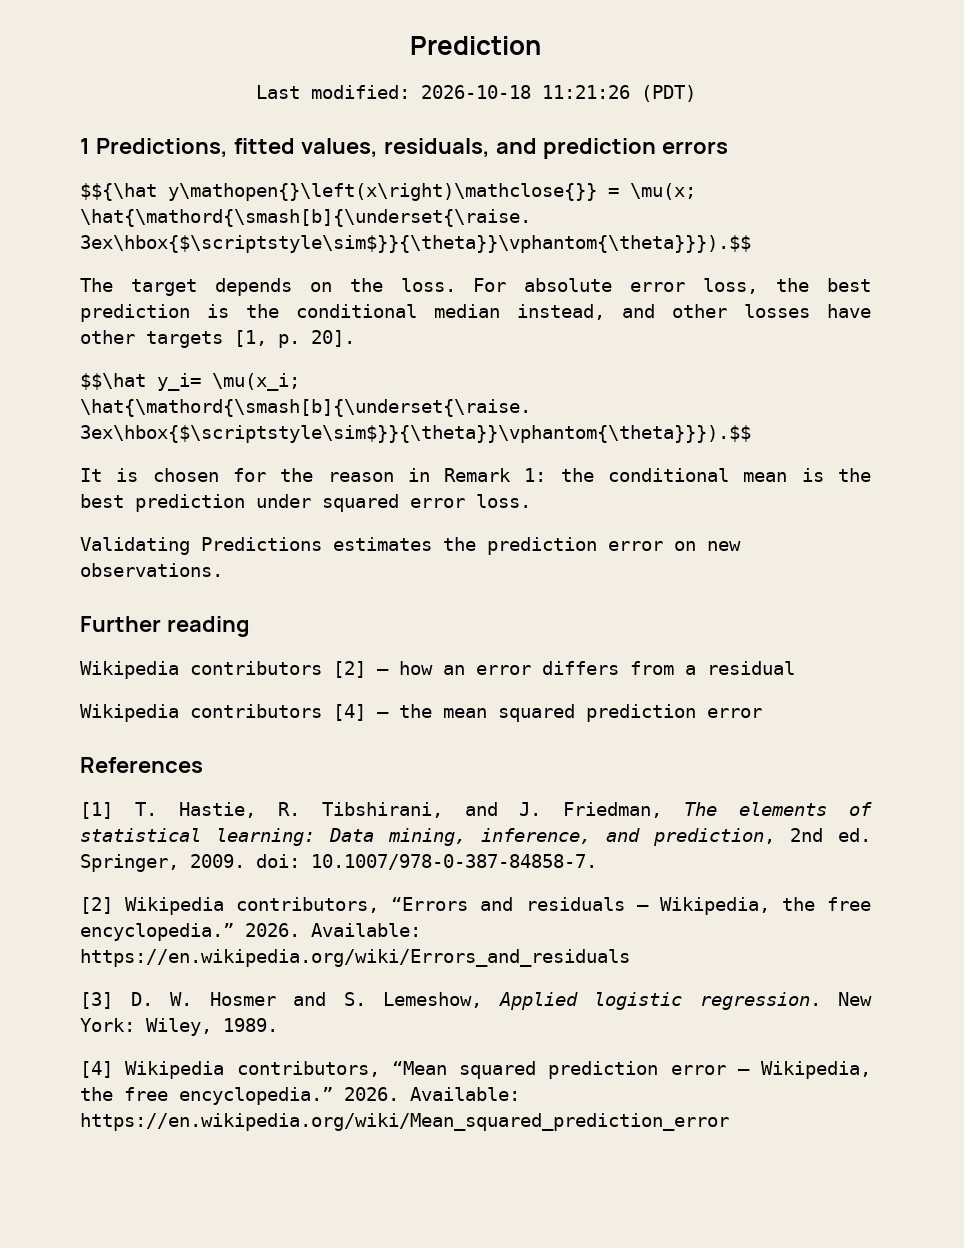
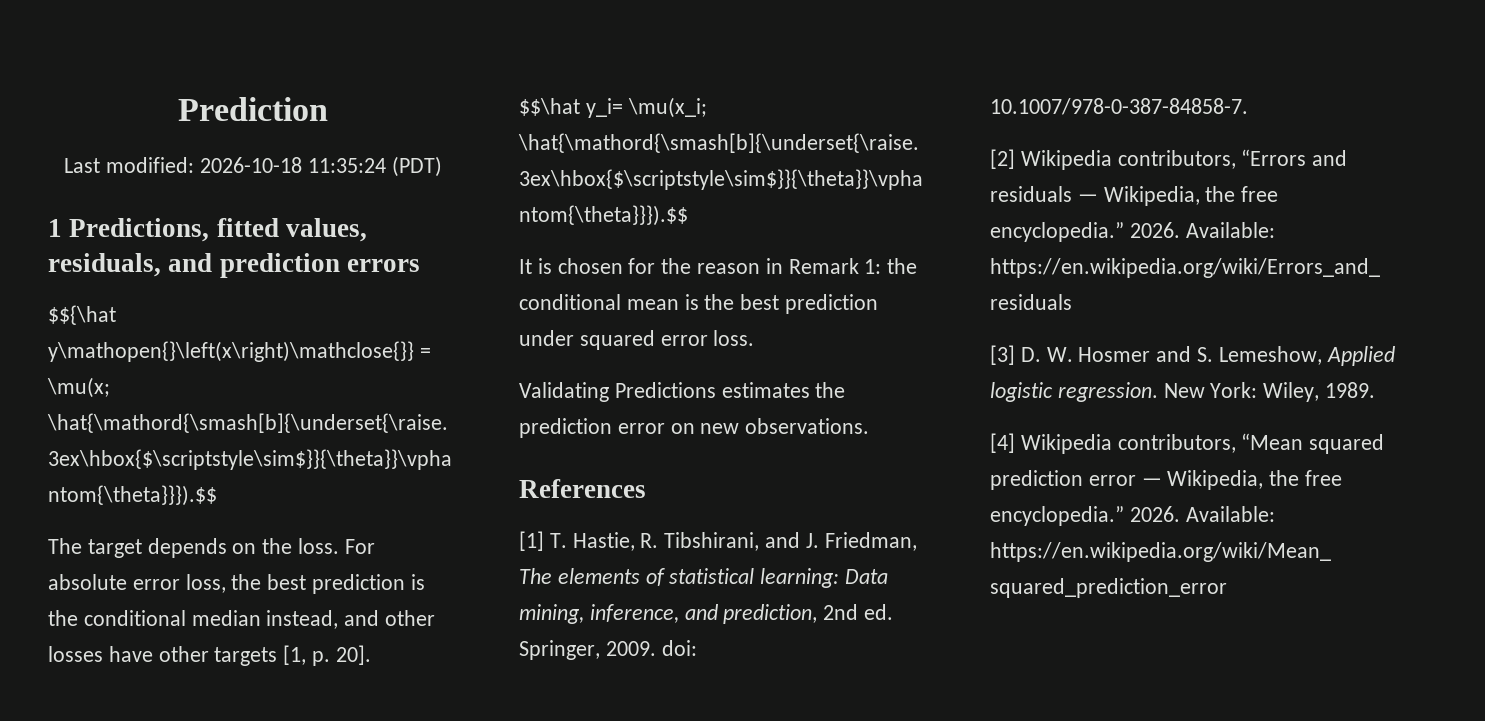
- Last modified: 2026-10-18 11:21:26 (PDT)
+ Last modified: 2026-10-18 11:35:24 (PDT)
- Further reading
- Wikipedia contributors [2] — how an error differs from a residual
- Wikipedia contributors [4] — the mean squared prediction error

